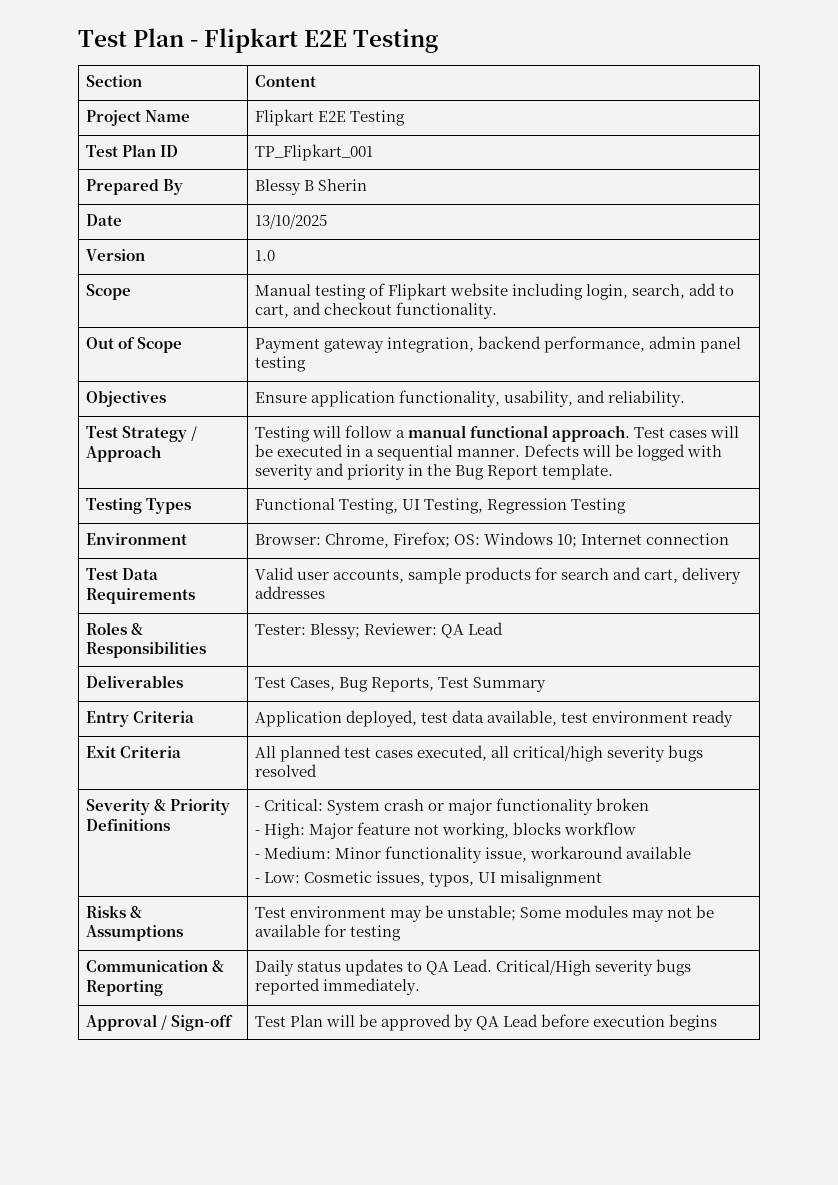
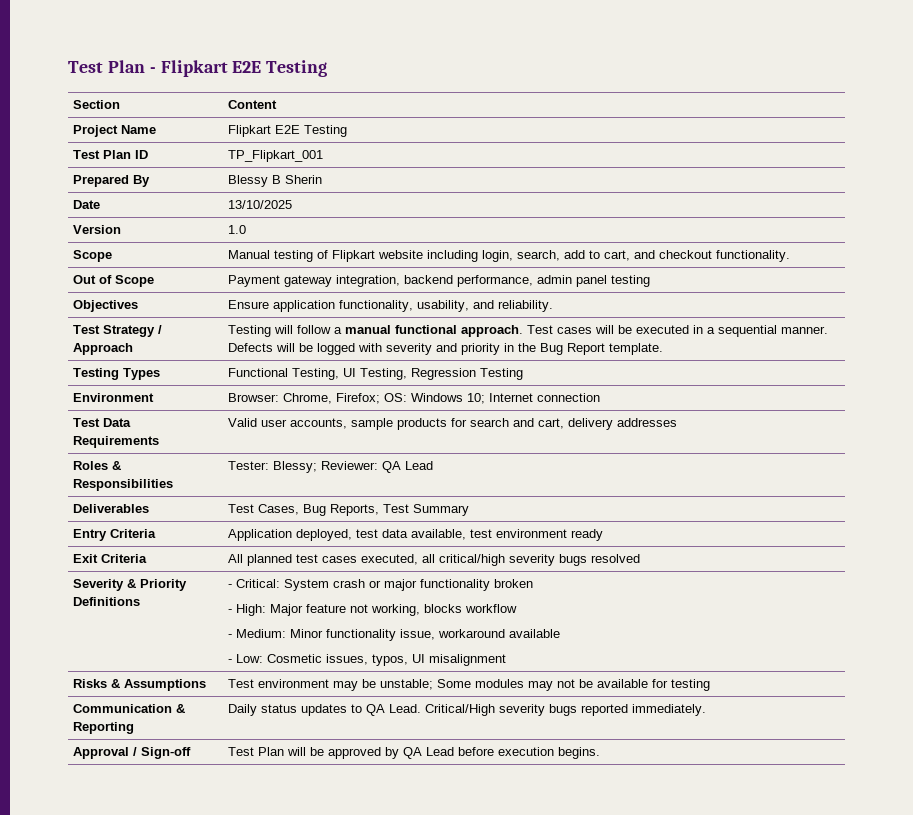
- Approval / Sign-off | Test Plan will be approved by QA Lead before execution begins
+ Approval / Sign-off | Test Plan will be approved by QA Lead before execution begins.

